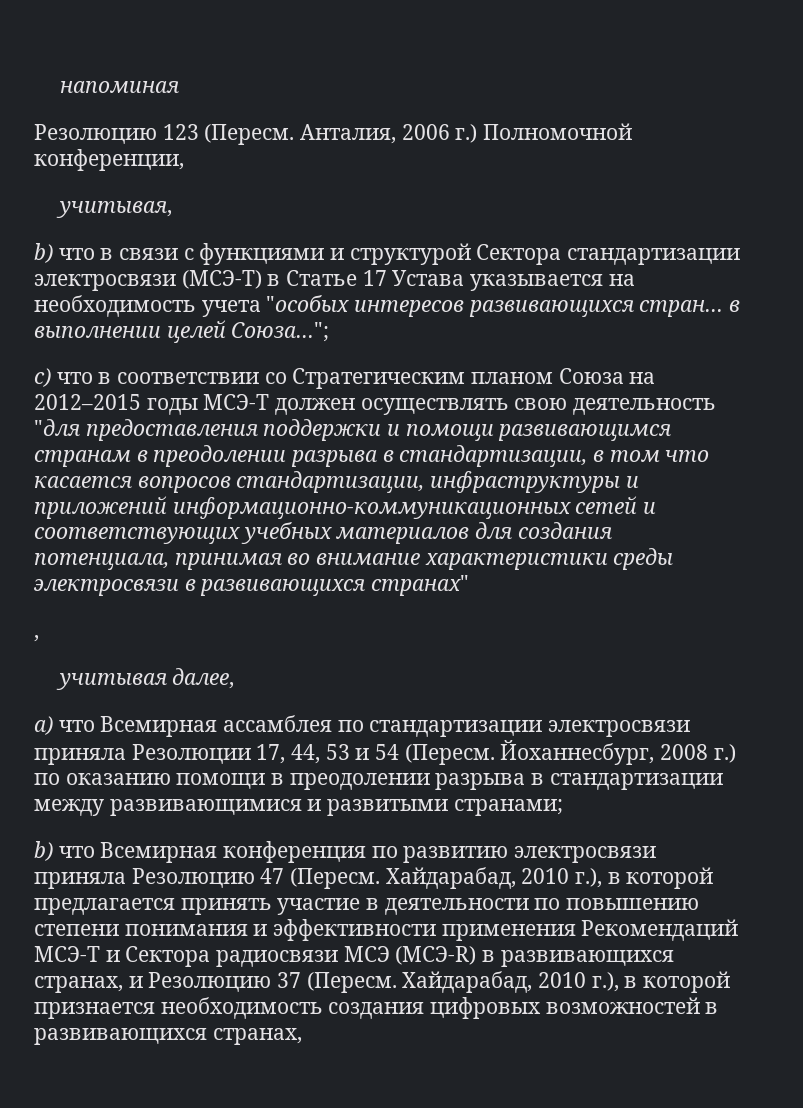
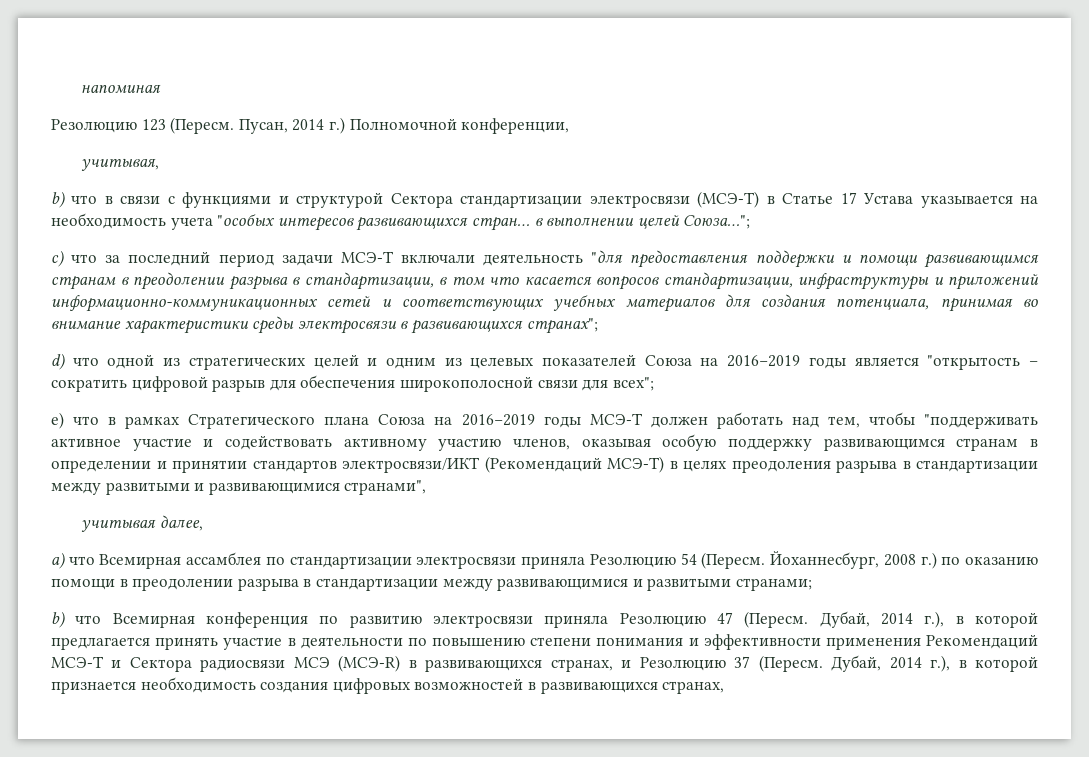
- Анталия, 2006 г.) Полномочной конференции,
+ Пусан, 2014 г.) Полномочной конференции,
- с) что в соответствии со Стратегическим планом Союза на 2012–2015 годы МСЭ-Т должен осуществлять свою деятельность "для предоставления поддержки и помощи развивающимся странам в преодолении разрыва в стандартизации, в том что касается вопросов стандартизации, инфраструктуры и приложений информационно-коммуникационных сетей и соответствующих учебных материалов для создания потенциала, принимая во внимание характеристики среды электросвязи в развивающихся странах"
- ,
+ с) что за последний период задачи МСЭ-Т включали деятельность "для предоставления поддержки и помощи развивающимся странам в преодолении разрыва в стандартизации, в том что касается вопросов стандартизации, инфраструктуры и приложений информационно-коммуникационных сетей и соответствующих учебных материалов для создания потенциала, принимая во внимание характеристики среды электросвязи в развивающихся странах";
+ d) что одной из стратегических целей и одним из целевых показателей Союза на 2016−2019 годы является "открытость – сократить цифровой разрыв для обеспечения широкополосной связи для всех";
+ e) что в рамках Стратегического плана Союза на 2016−2019 годы МСЭ-Т должен работать над тем, чтобы "поддерживать активное участие и содействовать активному участию членов, оказывая особую поддержку развивающимся странам в определении и принятии стандартов электросвязи/ИКТ (Рекомендаций МСЭ-Т) в целях преодоления разрыва в стандартизации между развитыми и развивающимися странами",
- а) что Всемирная ассамблея по стандартизации электросвязи приняла Резолюции 17, 44, 53 и 54 (Пересм.
+ а) что Всемирная ассамблея по стандартизации электросвязи приняла Резолюцию 54 (Пересм.
- Хайдарабад, 2010 г.), в которой предлагается принять участие в деятельности по повышению степени понимания и эффективности применения Рекомендаций МСЭ-Т и Сектора радиосвязи МСЭ (МСЭ-R) в развивающихся странах, и Резолюцию 37 (Пересм.
+ Дубай, 2014 г.), в которой предлагается принять участие в деятельности по повышению степени понимания и эффективности применения Рекомендаций МСЭ-Т и Сектора радиосвязи МСЭ (МСЭ-R) в развивающихся странах, и Резолюцию 37 (Пересм.
- Хайдарабад, 2010 г.), в которой признается необходимость создания цифровых возможностей в развивающихся странах,
+ Дубай, 2014 г.), в которой признается необходимость создания цифровых возможностей в развивающихся странах,

